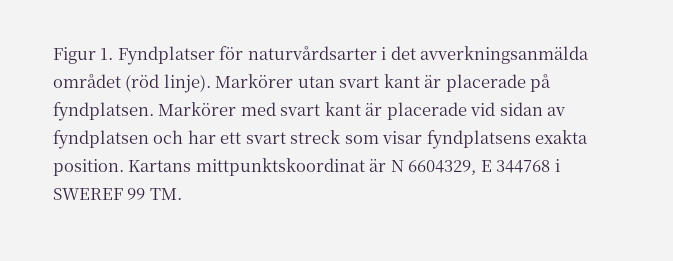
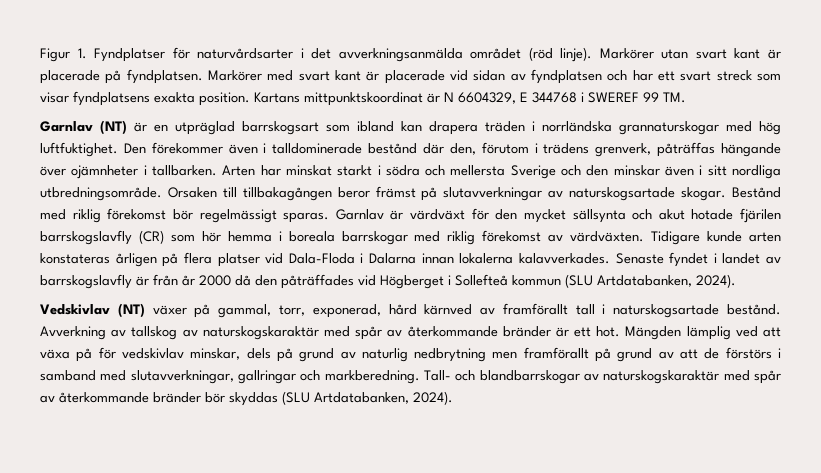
+ Garnlav (NT) är en utpräglad barrskogsart som ibland kan drapera träden i norrländska grannaturskogar med hög luftfuktighet. Den förekommer även i talldominerade bestånd där den, förutom i trädens grenverk, påträffas hängande över ojämnheter i tallbarken. Arten har minskat starkt i södra och mellersta Sverige och den minskar även i sitt nordliga utbredningsområde. Orsaken till tillbakagången beror främst på slutavverkningar av naturskogsartade skogar. Bestånd med riklig förekomst bör regelmässigt sparas. Garnlav är värdväxt för den mycket sällsynta och akut hotade fjärilen barrskogslavfly (CR) som hör hemma i boreala barrskogar med riklig förekomst av värdväxten. Tidigare kunde arten konstateras årligen på flera platser vid Dala-Floda i Dalarna innan lokalerna kalavverkades. Senaste fyndet i landet av barrskogslavfly är från år 2000 då den påträffades vid Högberget i Sollefteå kommun (SLU Artdatabanken, 2024).
+ Vedskivlav (NT) växer på gammal, torr, exponerad, hård kärnved av framförallt tall i naturskogsartade bestånd. Avverkning av tallskog av naturskogskaraktär med spår av återkommande bränder är ett hot. Mängden lämplig ved att växa på för vedskivlav minskar, dels på grund av naturlig nedbrytning men framförallt på grund av att de förstörs i samband med slutavverkningar, gallringar och markberedning. Tall- och blandbarrskogar av naturskogskaraktär med spår av återkommande bränder bör skyddas (SLU Artdatabanken, 2024).

